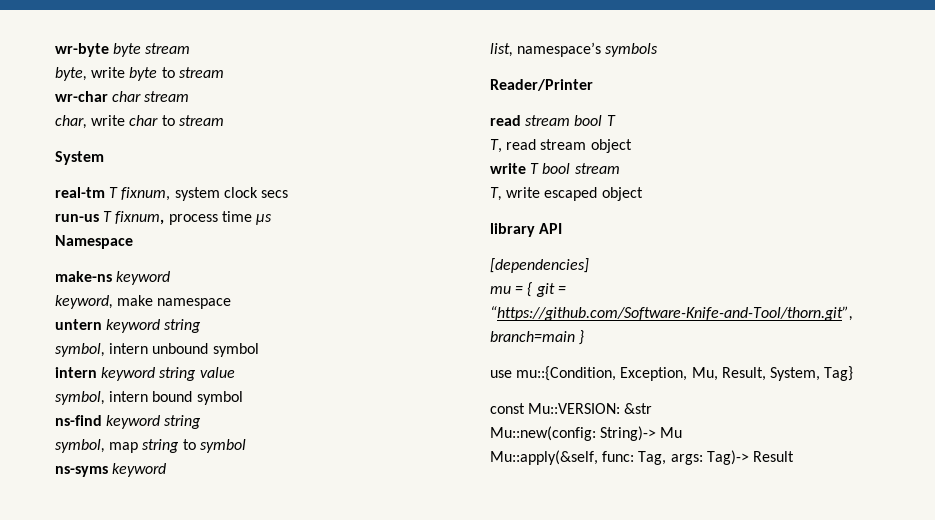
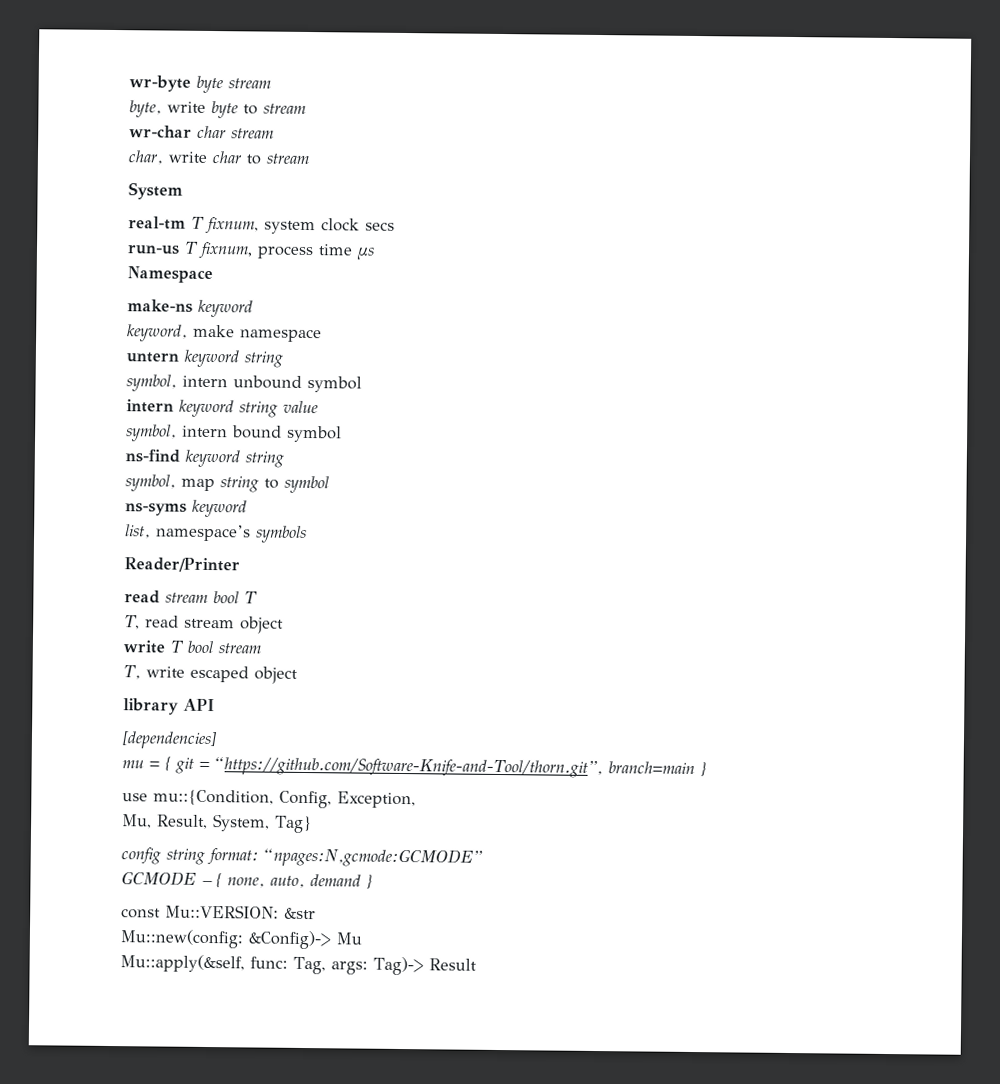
- use mu::{Condition, Exception, Mu, Result, System, Tag}
+ use mu::{Condition, Config, Exception,
+ Mu, Result, System, Tag}
+ config string format: “npages:N,gcmode:GCMODE”
+ GCMODE – { none, auto, demand }
- Mu::new(config: String)-> Mu
+ Mu::new(config: &Config)-> Mu

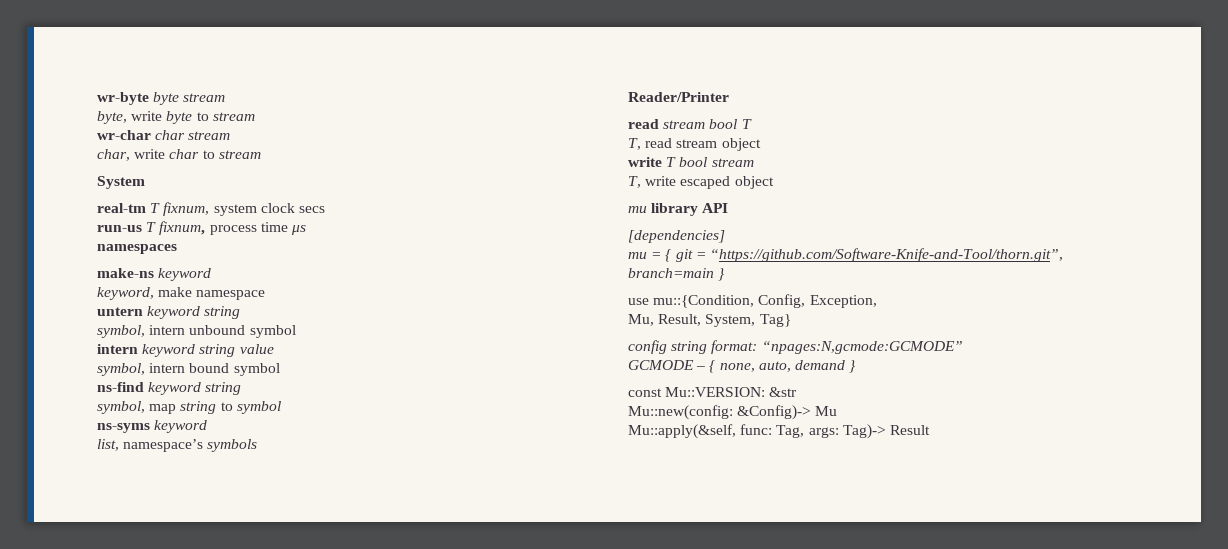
- Namespace
+ namespaces
- library API
+ mu library API

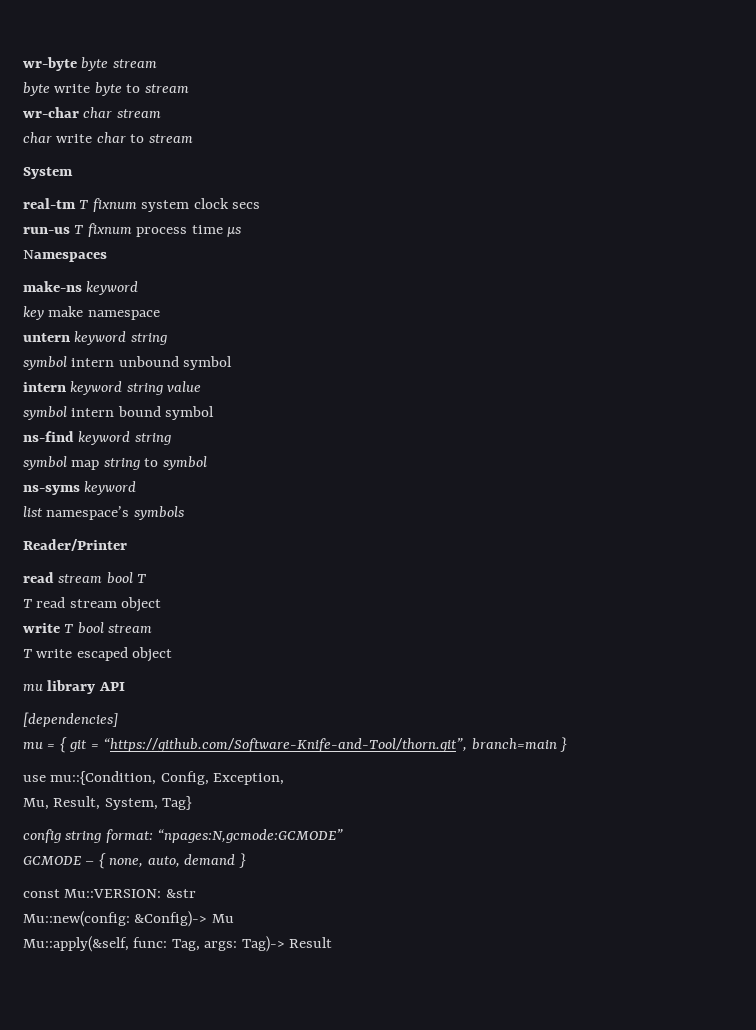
- byte, write byte to stream
+ byte write byte to stream
- char, write char to stream
+ char write char to stream
- real-tm T fixnum, system clock secs
+ real-tm T fixnum system clock secs
- run-us T fixnum, process time μs
+ run-us T fixnum process time μs
- namespaces
+ Namespaces
- keyword, make namespace
+ key make namespace
- symbol, intern unbound symbol
+ symbol intern unbound symbol
- symbol, intern bound symbol
+ symbol intern bound symbol
- symbol, map string to symbol
+ symbol map string to symbol
- list, namespace’s symbols
+ list namespace’s symbols
- T, read stream object
+ T read stream object
- T, write escaped object
+ T write escaped object

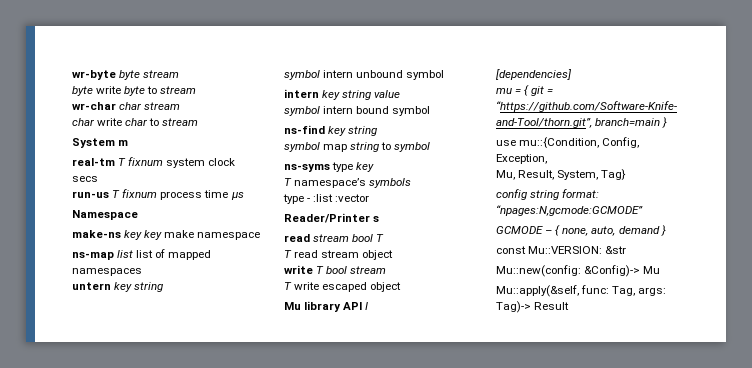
- System
+ System m
- Namespaces
+ Namespace
- make-ns keyword
- key make namespace
+ make-ns key key make namespace
+ ns-map list list of mapped namespaces
- untern keyword string
+ untern key string
- intern keyword string value
+ intern key string value
- ns-find keyword string
+ ns-find key string
- ns-syms keyword
- list namespace’s symbols
+ ns-syms type key
+ T namespace’s symbols
+ type - :list :vector
- Reader/Printer
+ Reader/Printer s
- mu library API
+ Mu library API I

